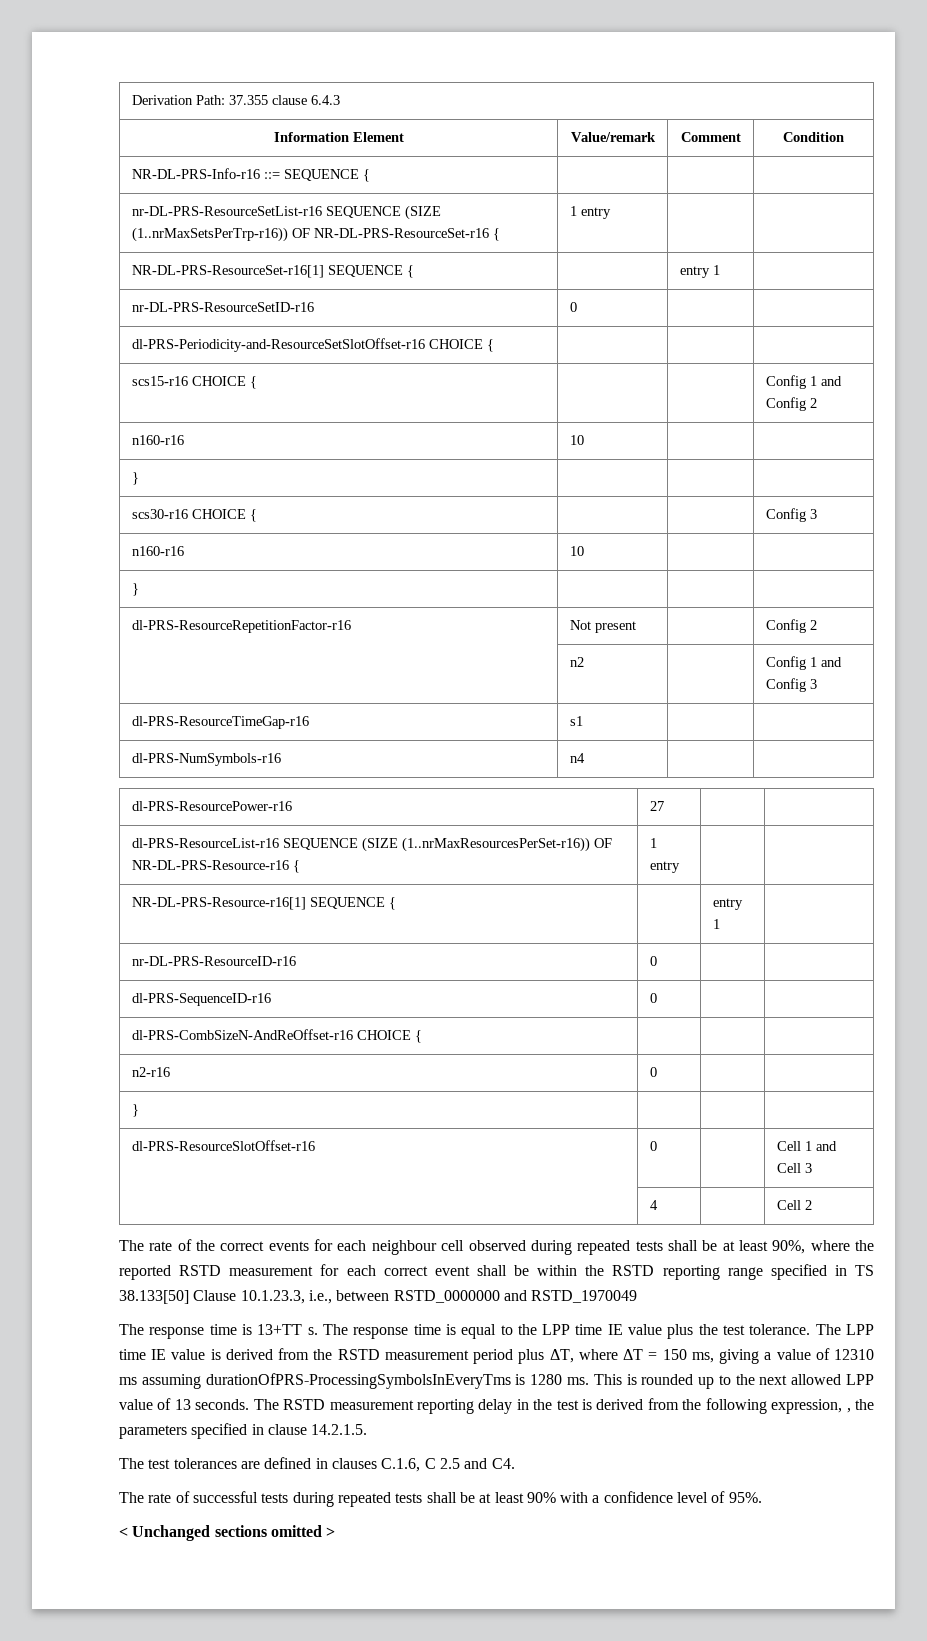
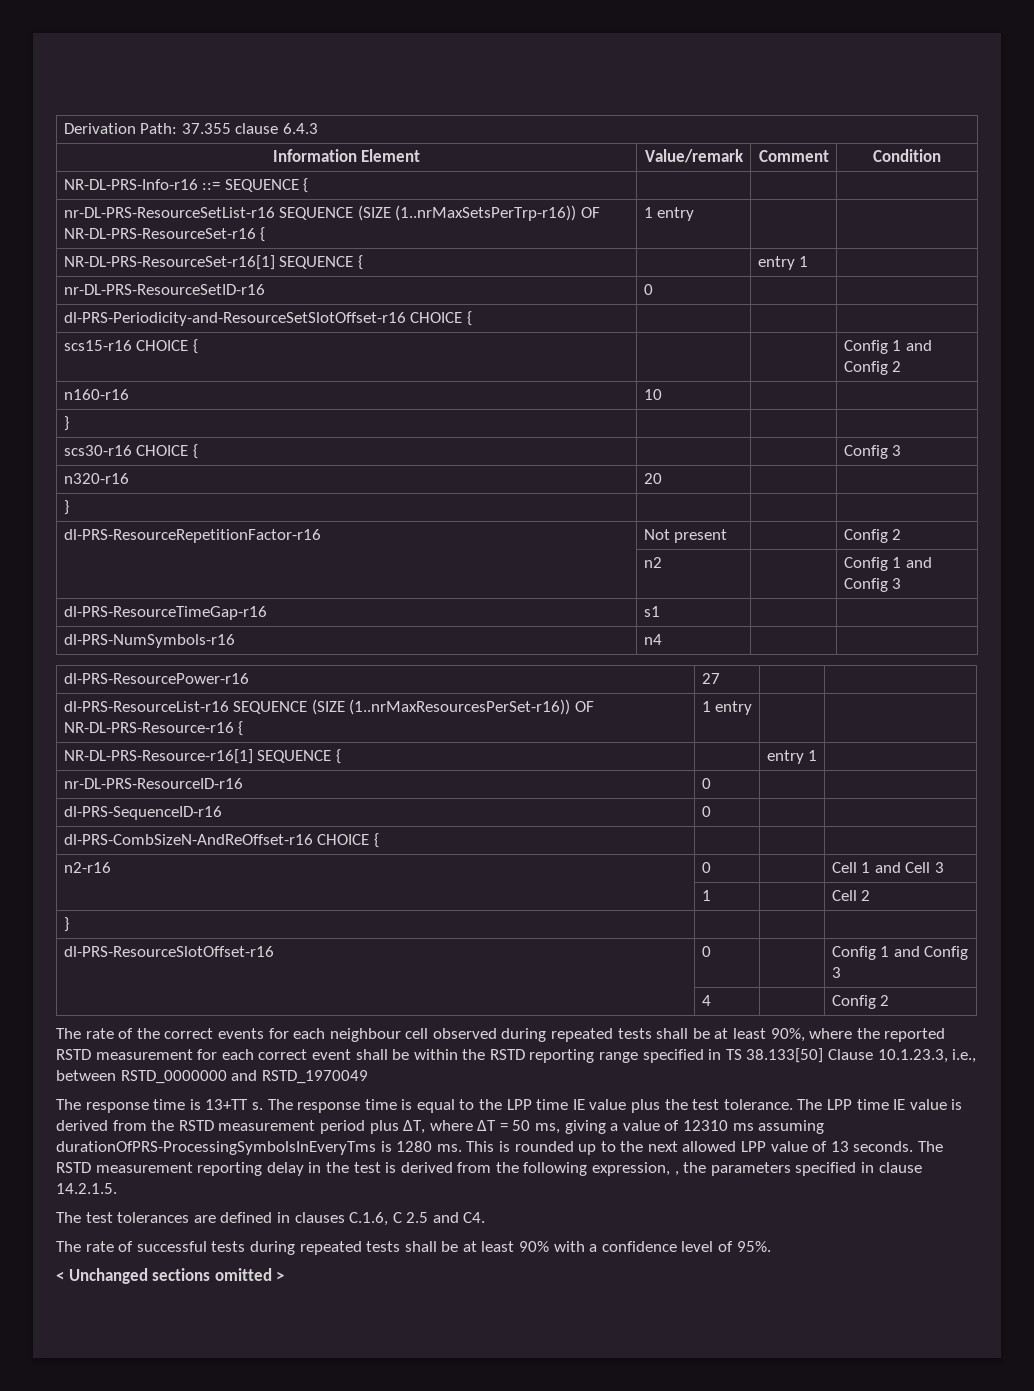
  scs30-r16 CHOICE { | | | Config 3
- n160-r16 | 10 | |
+ n320-r16 | 20 | |
- n2-r16 | 0 | |
+ n2-r16 | 0 | | Cell 1 and Cell 3
+ | 1 | | Cell 2
- dl-PRS-ResourceSlotOffset-r16 | 0 | | Cell 1 and Cell 3
+ dl-PRS-ResourceSlotOffset-r16 | 0 | | Config 1 and Config 3
- | 4 | | Cell 2
+ | 4 | | Config 2
- The LPP time IE value is derived from the RSTD measurement period plus ΔT, where ΔT = 150 ms, giving a value of 12310 ms assuming durationOfPRS-ProcessingSymbolsInEveryTms is 1280 ms.
+ The LPP time IE value is derived from the RSTD measurement period plus ΔT, where ΔT = 50 ms, giving a value of 12310 ms assuming durationOfPRS-ProcessingSymbolsInEveryTms is 1280 ms.

